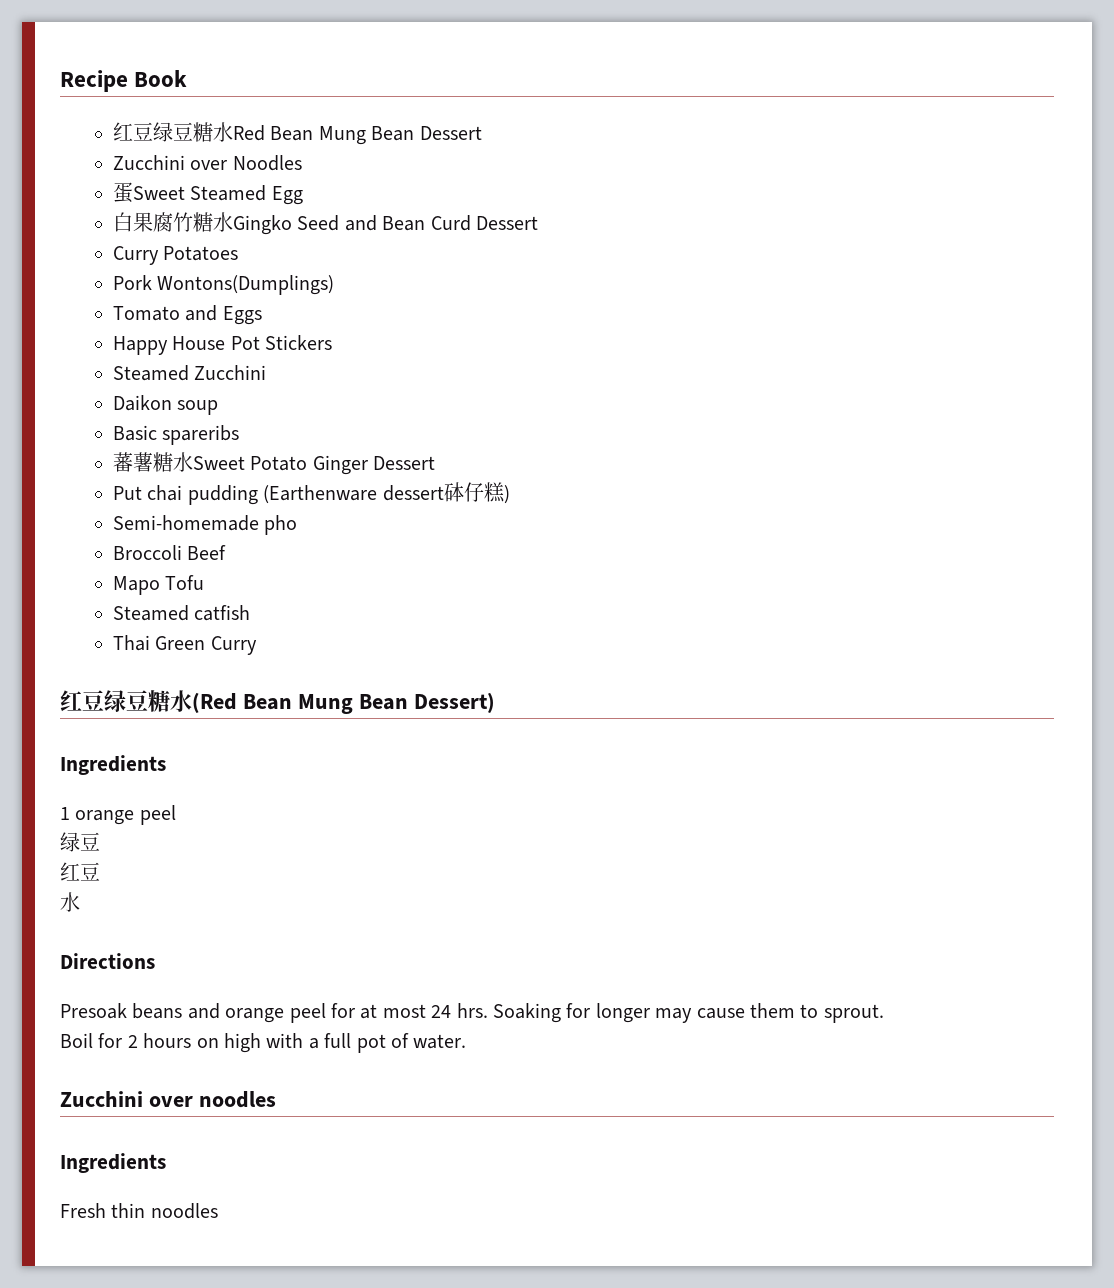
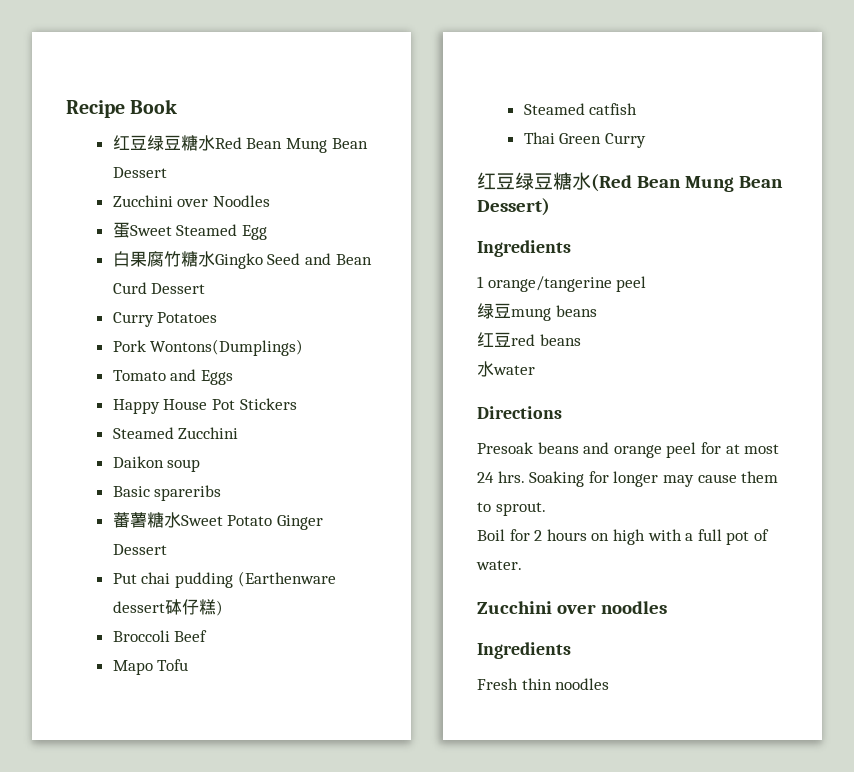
- Semi-homemade pho
- 1 orange peel
- 绿豆
- 红豆
- 水
+ 1 orange/tangerine peel
+ 绿豆mung beans
+ 红豆red beans
+ 水water

